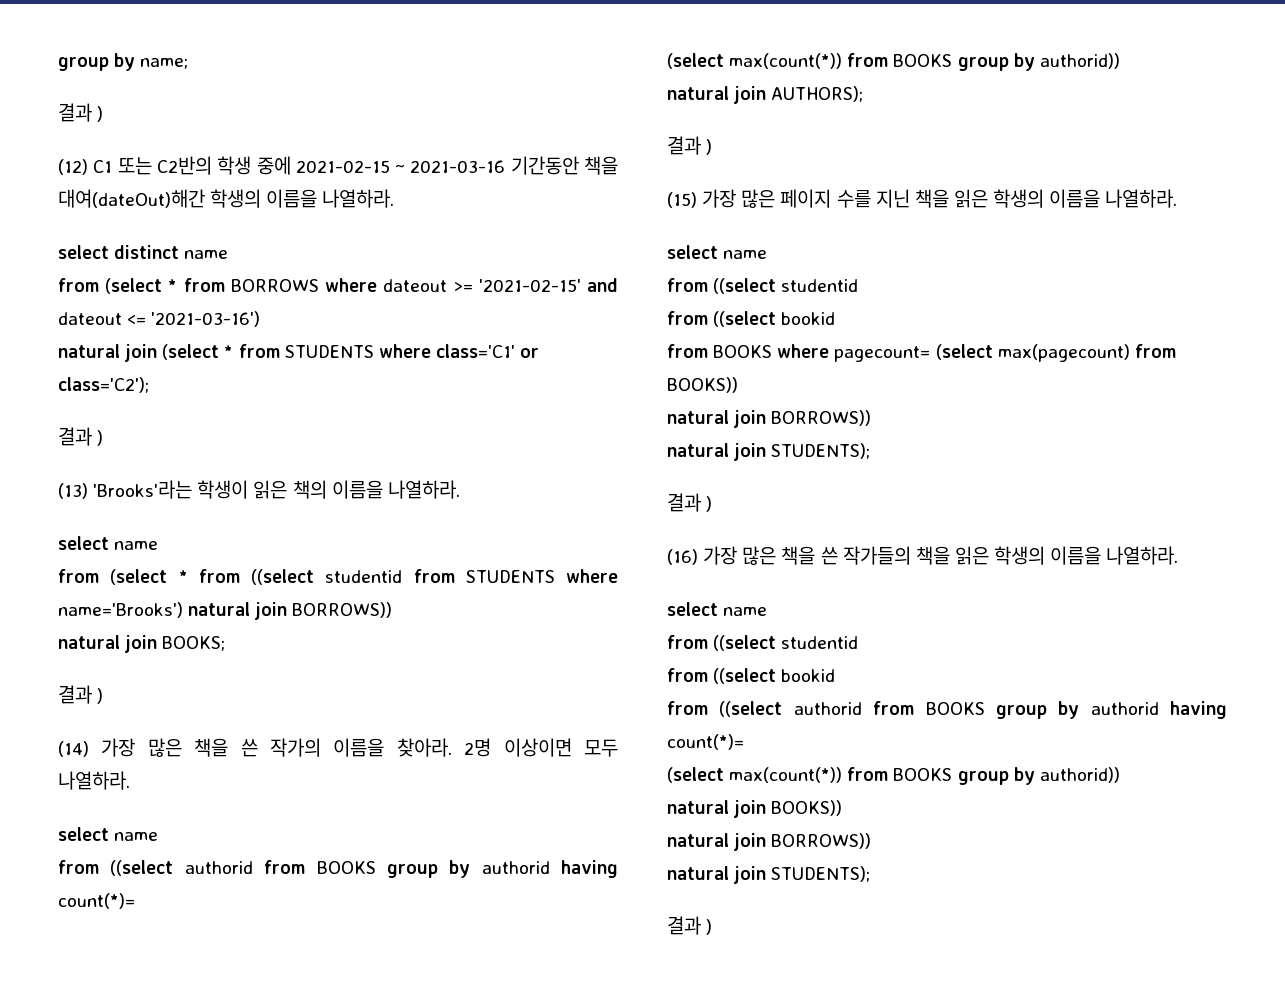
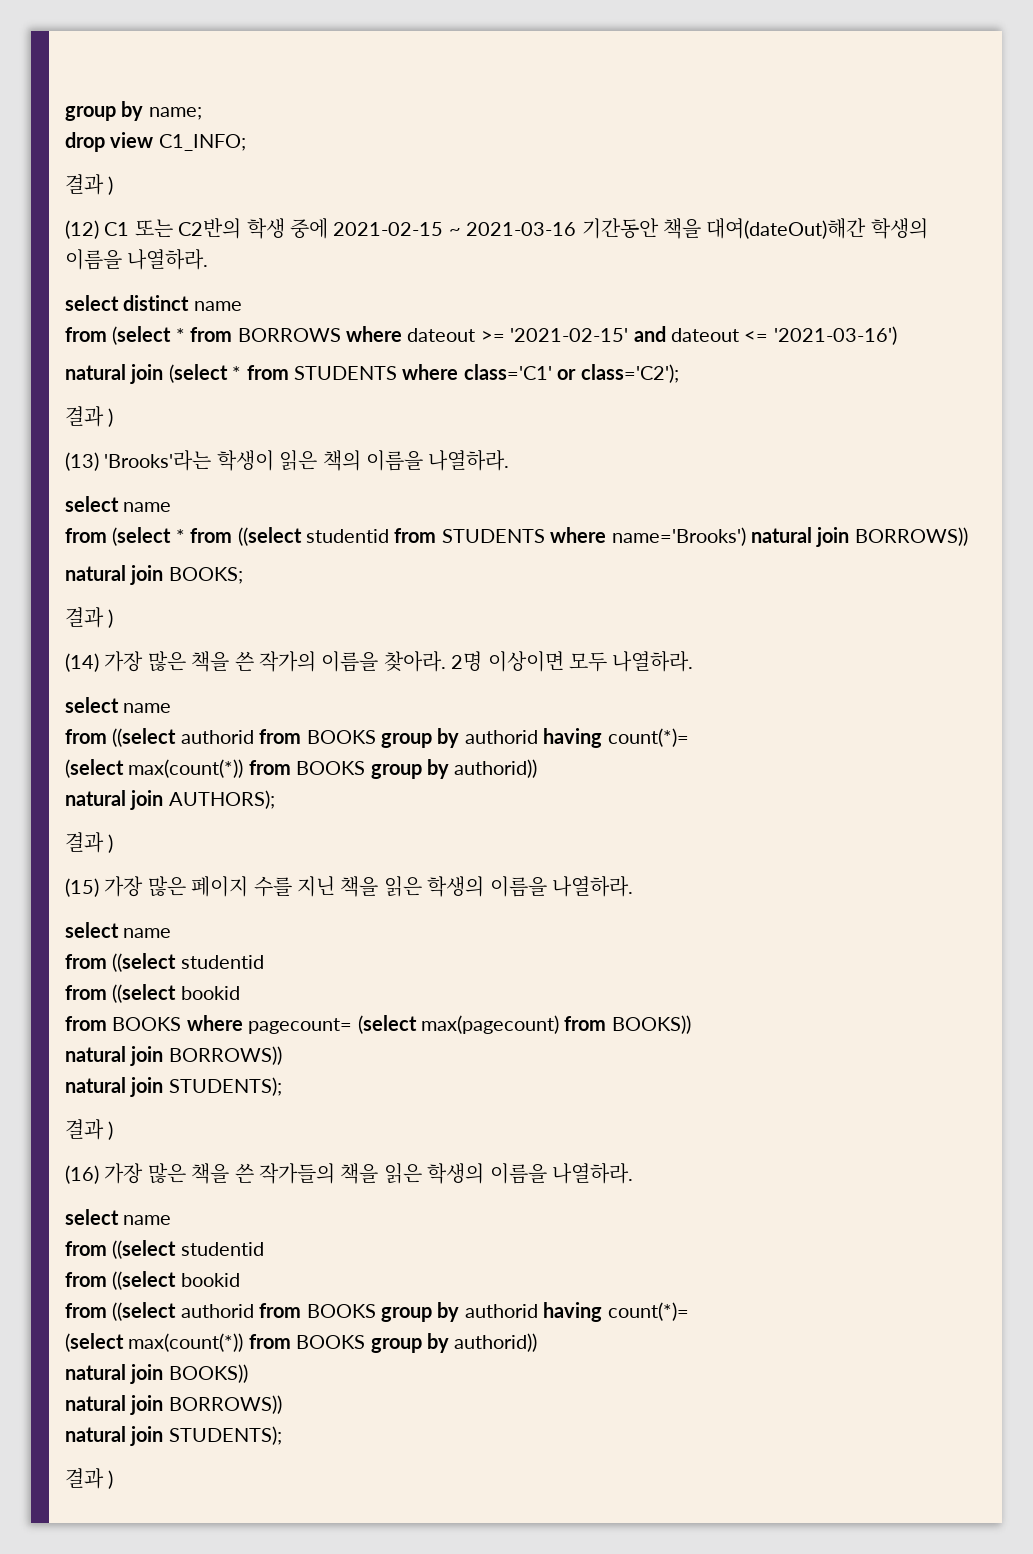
+ drop view C1_INFO;

